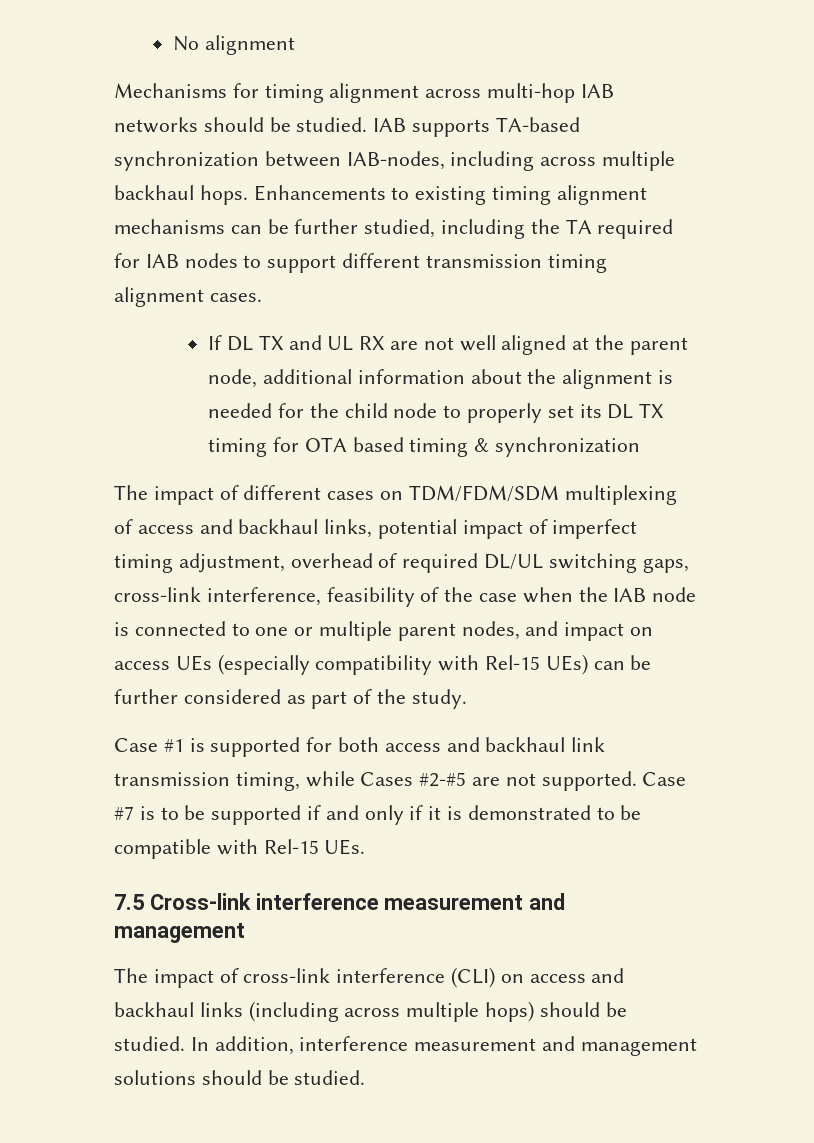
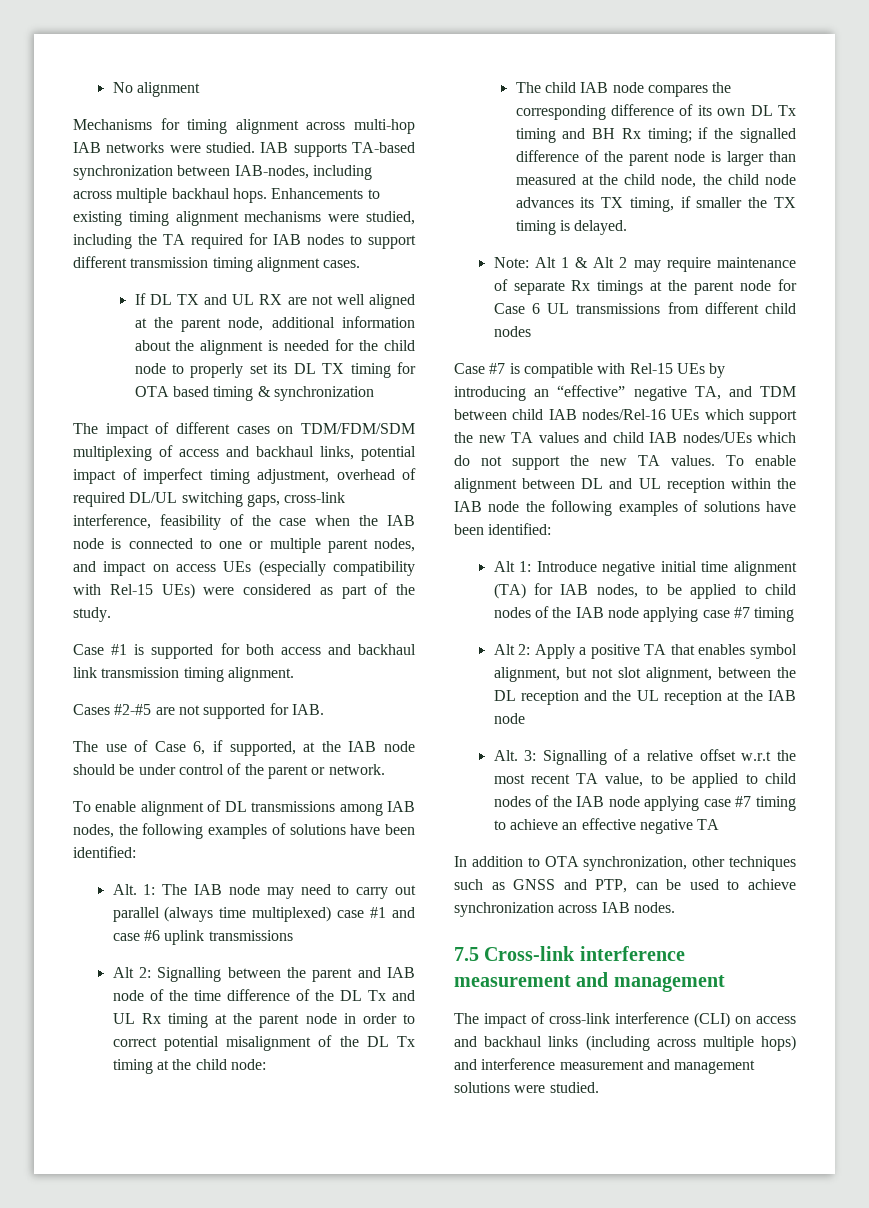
- Mechanisms for timing alignment across multi-hop IAB networks should be studied.
+ Mechanisms for timing alignment across multi-hop IAB networks were studied.
- Enhancements to existing timing alignment mechanisms can be further studied, including the TA required for IAB nodes to support different transmission timing alignment cases.
+ Enhancements to existing timing alignment mechanisms were studied, including the TA required for IAB nodes to support different transmission timing alignment cases.
- The impact of different cases on TDM/FDM/SDM multiplexing of access and backhaul links, potential impact of imperfect timing adjustment, overhead of required DL/UL switching gaps, cross-link interference, feasibility of the case when the IAB node is connected to one or multiple parent nodes, and impact on access UEs (especially compatibility with Rel-15 UEs) can be further considered as part of the study.
+ The impact of different cases on TDM/FDM/SDM multiplexing of access and backhaul links, potential impact of imperfect timing adjustment, overhead of required DL/UL switching gaps, cross-link interference, feasibility of the case when the IAB node is connected to one or multiple parent nodes, and impact on access UEs (especially compatibility with Rel-15 UEs) were considered as part of the study.
- Case #1 is supported for both access and backhaul link transmission timing, while Cases #2-#5 are not supported. Case #7 is to be supported if and only if it is demonstrated to be compatible with Rel-15 UEs.
+ Case #1 is supported for both access and backhaul link transmission timing alignment.
+ Cases #2-#5 are not supported for IAB.
+ The use of Case 6, if supported, at the IAB node should be under control of the parent or network.
+ To enable alignment of DL transmissions among IAB nodes, the following examples of solutions have been identified:
+ Alt. 1: The IAB node may need to carry out parallel (always time multiplexed) case #1 and case #6 uplink transmissions
+ Alt 2: Signalling between the parent and IAB node of the time difference of the DL Tx and UL Rx timing at the parent node in order to correct potential misalignment of the DL Tx timing at the child node:
+ The child IAB node compares the corresponding difference of its own DL Tx timing and BH Rx timing; if the signalled difference of the parent node is larger than measured at the child node, the child node advances its TX timing, if smaller the TX timing is delayed.
+ Note: Alt 1 & Alt 2 may require maintenance of separate Rx timings at the parent node for Case 6 UL transmissions from different child nodes
+ Case #7 is compatible with Rel-15 UEs by introducing an “effective” negative TA, and TDM between child IAB nodes/Rel-16 UEs which support the new TA values and child IAB nodes/UEs which do not support the new TA values. To enable alignment between DL and UL reception within the IAB node the following examples of solutions have been identified:
+ Alt 1: Introduce negative initial time alignment (TA) for IAB nodes, to be applied to child nodes of the IAB node applying case #7 timing
+ Alt 2: Apply a positive TA that enables symbol alignment, but not slot alignment, between the DL reception and the UL reception at the IAB node
+ Alt. 3: Signalling of a relative offset w.r.t the most recent TA value, to be applied to child nodes of the IAB node applying case #7 timing to achieve an effective negative TA
+ In addition to OTA synchronization, other techniques such as GNSS and PTP, can be used to achieve synchronization across IAB nodes.
- The impact of cross-link interference (CLI) on access and backhaul links (including across multiple hops) should be studied. In addition, interference measurement and management solutions should be studied.
+ The impact of cross-link interference (CLI) on access and backhaul links (including across multiple hops) and interference measurement and management solutions were studied.

